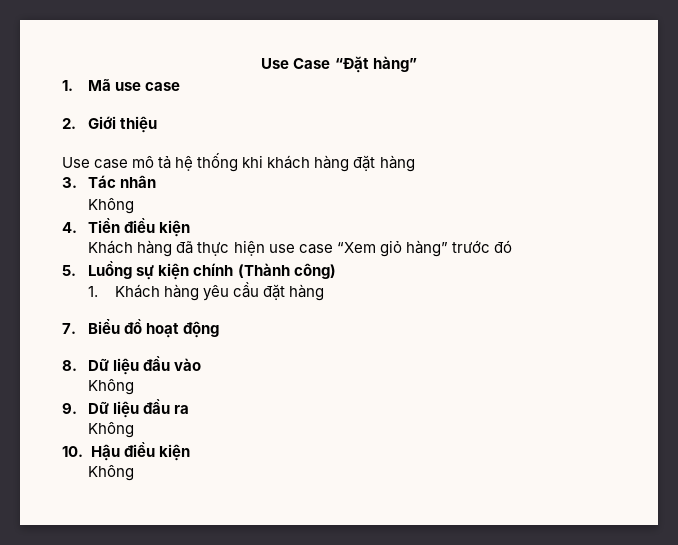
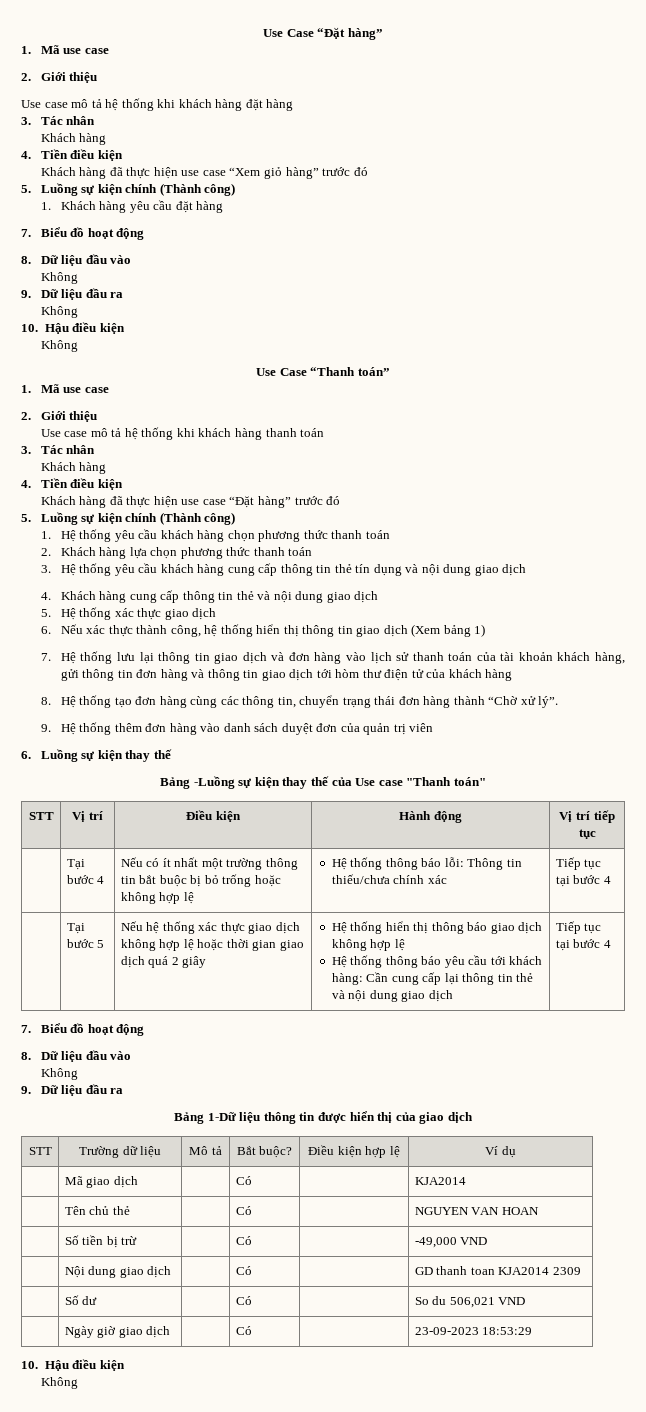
  Use case mô tả hệ thống khi khách hàng đặt hàng
  3. Tác nhân
- Không
+ Khách hàng
+ Use Case “Thanh toán”
+ 1. Mã use case
+ 2. Giới thiệu
+ Use case mô tả hệ thống khi khách hàng thanh toán
+ 3. Tác nhân
+ Khách hàng
+ 4. Tiền điều kiện
+ Khách hàng đã thực hiện use case “Đặt hàng” trước đó
+ 5. Luồng sự kiện chính (Thành công)
+ 1. Hệ thống yêu cầu khách hàng chọn phương thức thanh toán
+ 2. Khách hàng lựa chọn phương thức thanh toán
+ 3. Hệ thống yêu cầu khách hàng cung cấp thông tin thẻ tín dụng và nội dung giao dịch
+ 4. Khách hàng cung cấp thông tin thẻ và nội dung giao dịch
+ 5. Hệ thống xác thực giao dịch
+ 6. Nếu xác thực thành công, hệ thống hiển thị thông tin giao dịch (Xem bảng 1)
+ 7. Hệ thống lưu lại thông tin giao dịch và đơn hàng vào lịch sử thanh toán của tài khoản khách hàng, gửi thông tin đơn hàng và thông tin giao dịch tới hòm thư điện tử của khách hàng
+ 8. Hệ thống tạo đơn hàng cùng các thông tin, chuyển trạng thái đơn hàng thành “Chờ xử lý”.
+ 9. Hệ thống thêm đơn hàng vào danh sách duyệt đơn của quản trị viên
+ 6. Luồng sự kiện thay thế
+ Bảng -Luồng sự kiện thay thế của Use case "Thanh toán"
+ STT | Vị trí | Điều kiện | Hành động | Vị trí tiếp tục
+ | Tại bước 4 | Nếu có ít nhất một trường thông tin bắt buộc bị bỏ trống hoặc không hợp lệ | Hệ thống thông báo lỗi: Thông tin thiếu/chưa chính xác | Tiếp tục tại bước 4
+ | Tại bước 5 | Nếu hệ thống xác thực giao dịch không hợp lệ hoặc thời gian giao dịch quá 2 giây | Hệ thống hiển thị thông báo giao dịch không hợp lệ
+ Hệ thống thông báo yêu cầu tới khách hàng: Cần cung cấp lại thông tin thẻ và nội dung giao dịch | Tiếp tục tại bước 4
+ 7. Biểu đồ hoạt động
+ 8. Dữ liệu đầu vào
+ Không
+ 9. Dữ liệu đầu ra
+ Bảng 1-Dữ liệu thông tin được hiển thị của giao dịch
+ STT | Trường dữ liệu | Mô tả | Bắt buộc? | Điều kiện hợp lệ | Ví dụ
+ | Mã giao dịch | | Có | | KJA2014
+ | Tên chủ thẻ | | Có | | NGUYEN VAN HOAN
+ | Số tiền bị trừ | | Có | | -49,000 VND
+ | Nội dung giao dịch | | Có | | GD thanh toan KJA2014 2309
+ | Số dư | | Có | | So du 506,021 VND
+ | Ngày giờ giao dịch | | Có | | 23-09-2023 18:53:29
+ 10. Hậu điều kiện
+ Không

